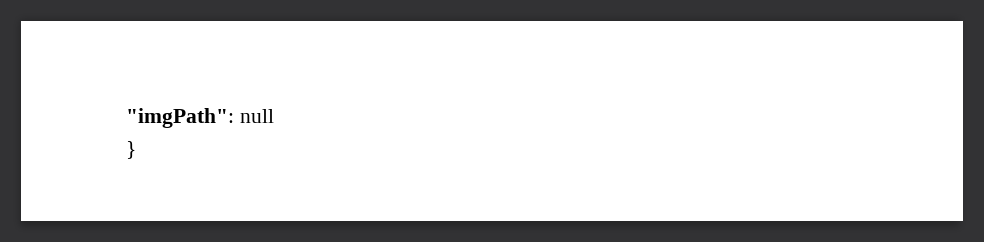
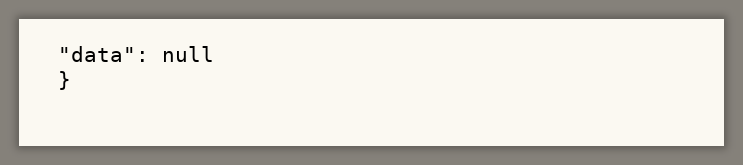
- "imgPath": null
+ "data": null

